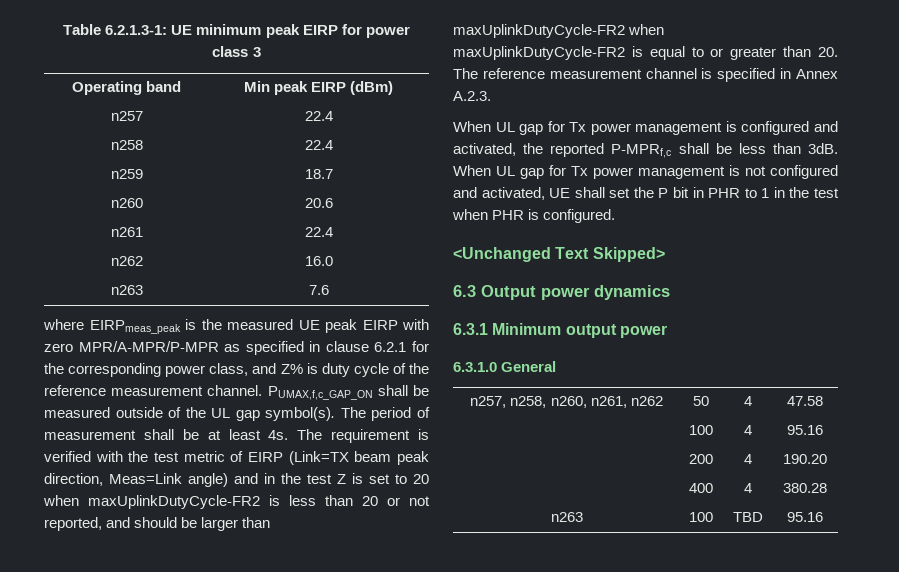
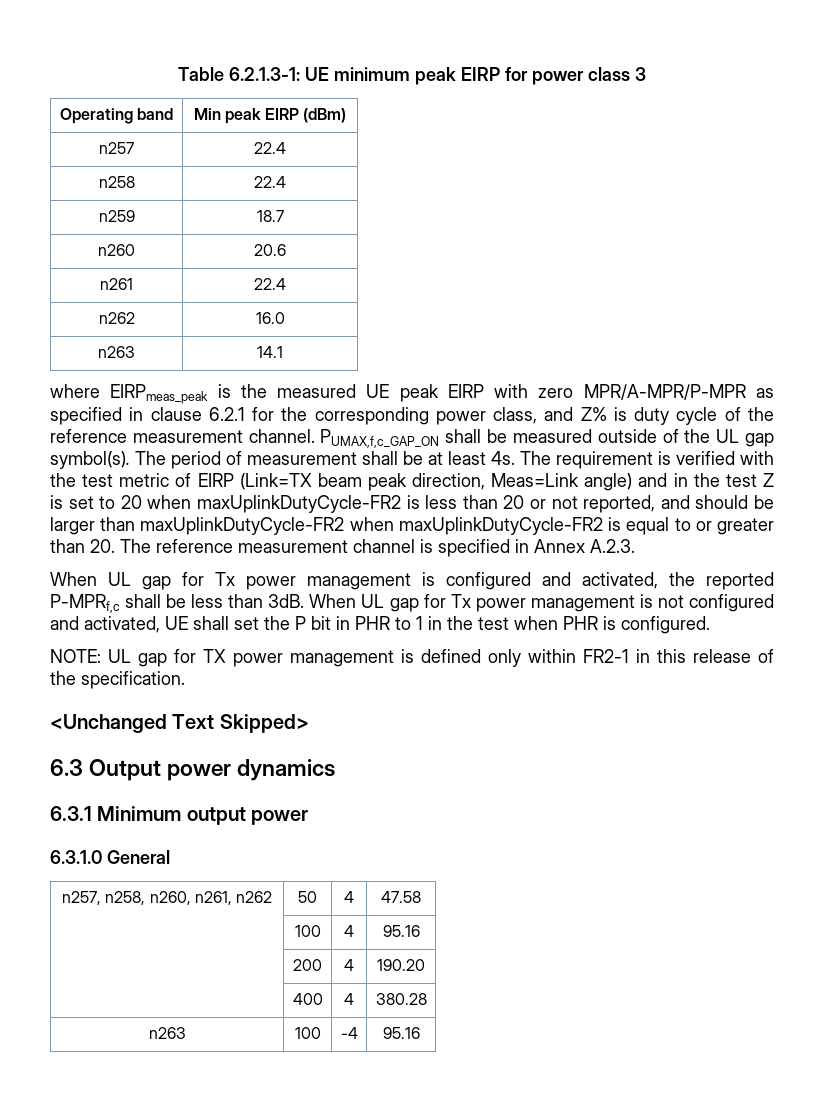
- n263 | 7.6
+ n263 | 14.1
+ NOTE: UL gap for TX power management is defined only within FR2-1 in this release of the specification.
- n263 | 100 | TBD | 95.16
+ n263 | 100 | -4 | 95.16

